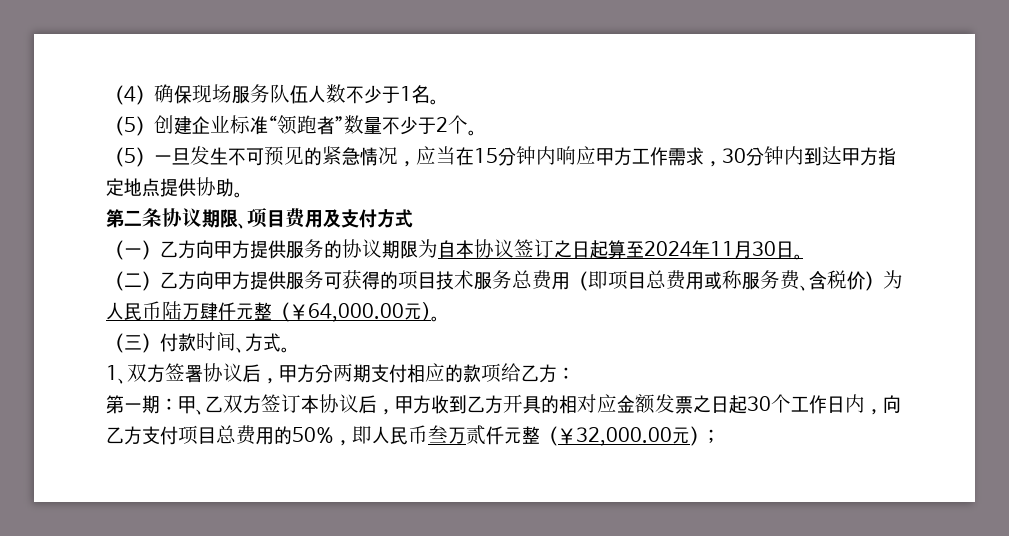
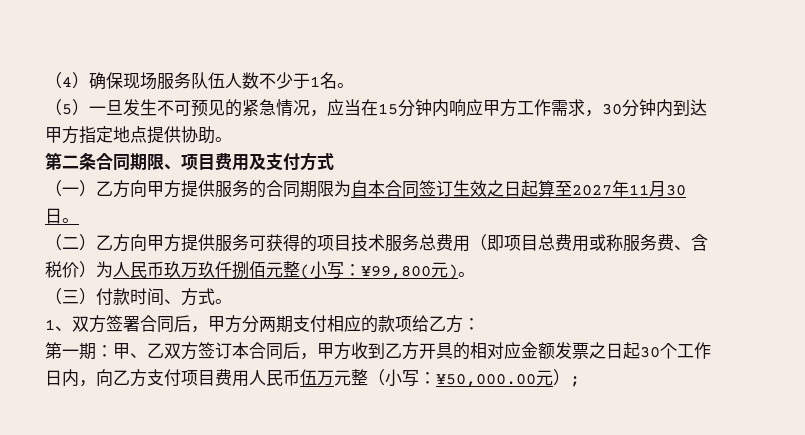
- （5）创建企业标准“领跑者”数量不少于2个。
- 第二条协议期限、项目费用及支付方式
+ 第二条合同期限、项目费用及支付方式
- （一）乙方向甲方提供服务的协议期限为自本协议签订之日起算至2024年11月30日。
+ （一）乙方向甲方提供服务的合同期限为自本合同签订生效之日起算至2027年11月30日。
- （二）乙方向甲方提供服务可获得的项目技术服务总费用（即项目总费用或称服务费、含税价）为人民币陆万肆仟元整（¥64,000.00元)。
+ （二）乙方向甲方提供服务可获得的项目技术服务总费用（即项目总费用或称服务费、含税价）为人民币玖万玖仟捌佰元整(小写：¥99,800元)。
- 1、双方签署协议后，甲方分两期支付相应的款项给乙方：
+ 1、双方签署合同后，甲方分两期支付相应的款项给乙方：
- 第一期：甲、乙双方签订本协议后，甲方收到乙方开具的相对应金额发票之日起30个工作日内，向乙方支付项目总费用的50%，即人民币叁万贰仟元整（¥32,000.00元）;
+ 第一期：甲、乙双方签订本合同后，甲方收到乙方开具的相对应金额发票之日起30个工作日内，向乙方支付项目费用人民币伍万元整（小写：¥50,000.00元）;

